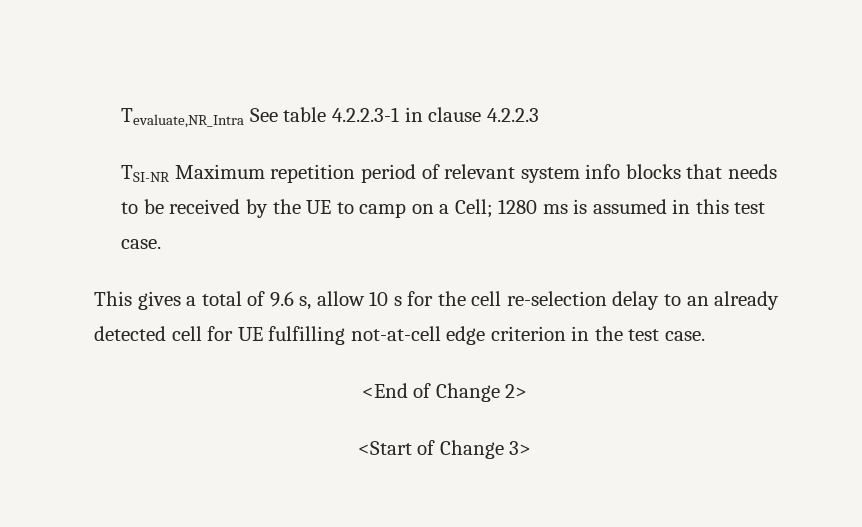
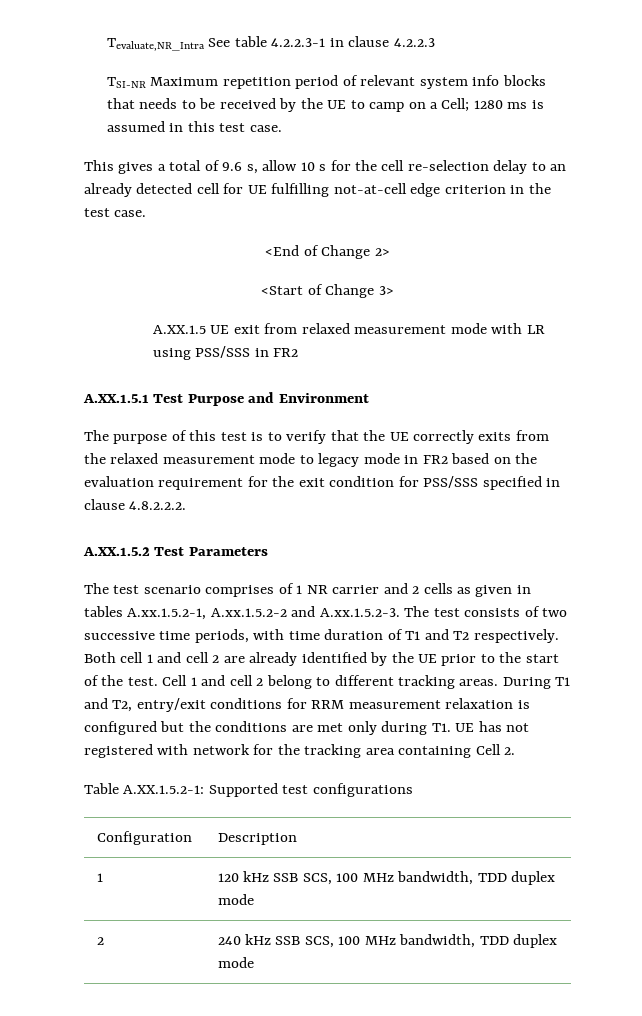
+ A.XX.1.5 UE exit from relaxed measurement mode with LR using PSS/SSS in FR2
+ A.XX.1.5.1 Test Purpose and Environment
+ The purpose of this test is to verify that the UE correctly exits from the relaxed measurement mode to legacy mode in FR2 based on the evaluation requirement for the exit condition for PSS/SSS specified in clause 4.8.2.2.2.
+ A.XX.1.5.2 Test Parameters
+ The test scenario comprises of 1 NR carrier and 2 cells as given in tables A.xx.1.5.2-1, A.xx.1.5.2-2 and A.xx.1.5.2-3. The test consists of two successive time periods, with time duration of T1 and T2 respectively. Both cell 1 and cell 2 are already identified by the UE prior to the start of the test. Cell 1 and cell 2 belong to different tracking areas. During T1 and T2, entry/exit conditions for RRM measurement relaxation is configured but the conditions are met only during T1. UE has not registered with network for the tracking area containing Cell 2.
+ Table A.XX.1.5.2-1: Supported test configurations
+ Configuration | Description
+ 1 | 120 kHz SSB SCS, 100 MHz bandwidth, TDD duplex mode
+ 2 | 240 kHz SSB SCS, 100 MHz bandwidth, TDD duplex mode

